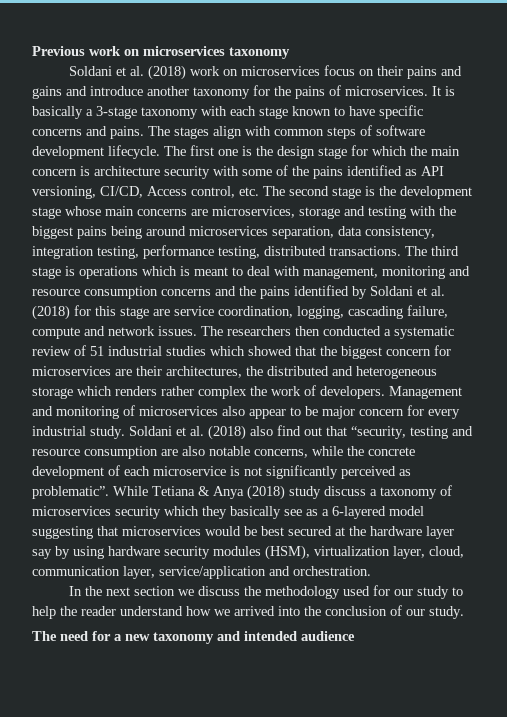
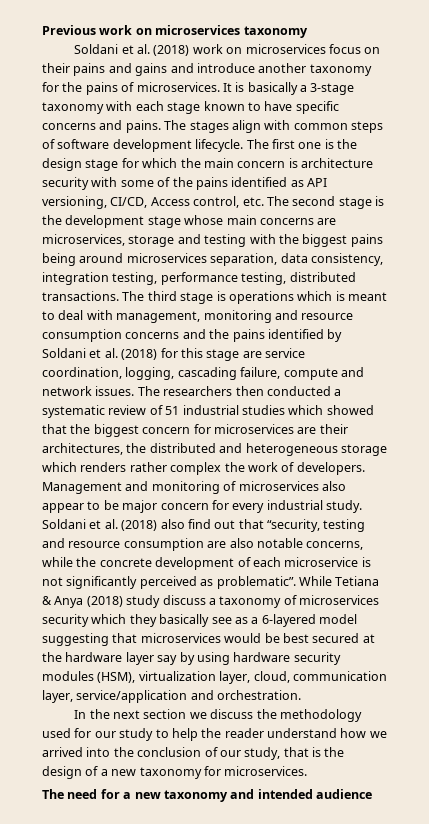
- In the next section we discuss the methodology used for our study to help the reader understand how we arrived into the conclusion of our study.
+ In the next section we discuss the methodology used for our study to help the reader understand how we arrived into the conclusion of our study, that is the design of a new taxonomy for microservices.

